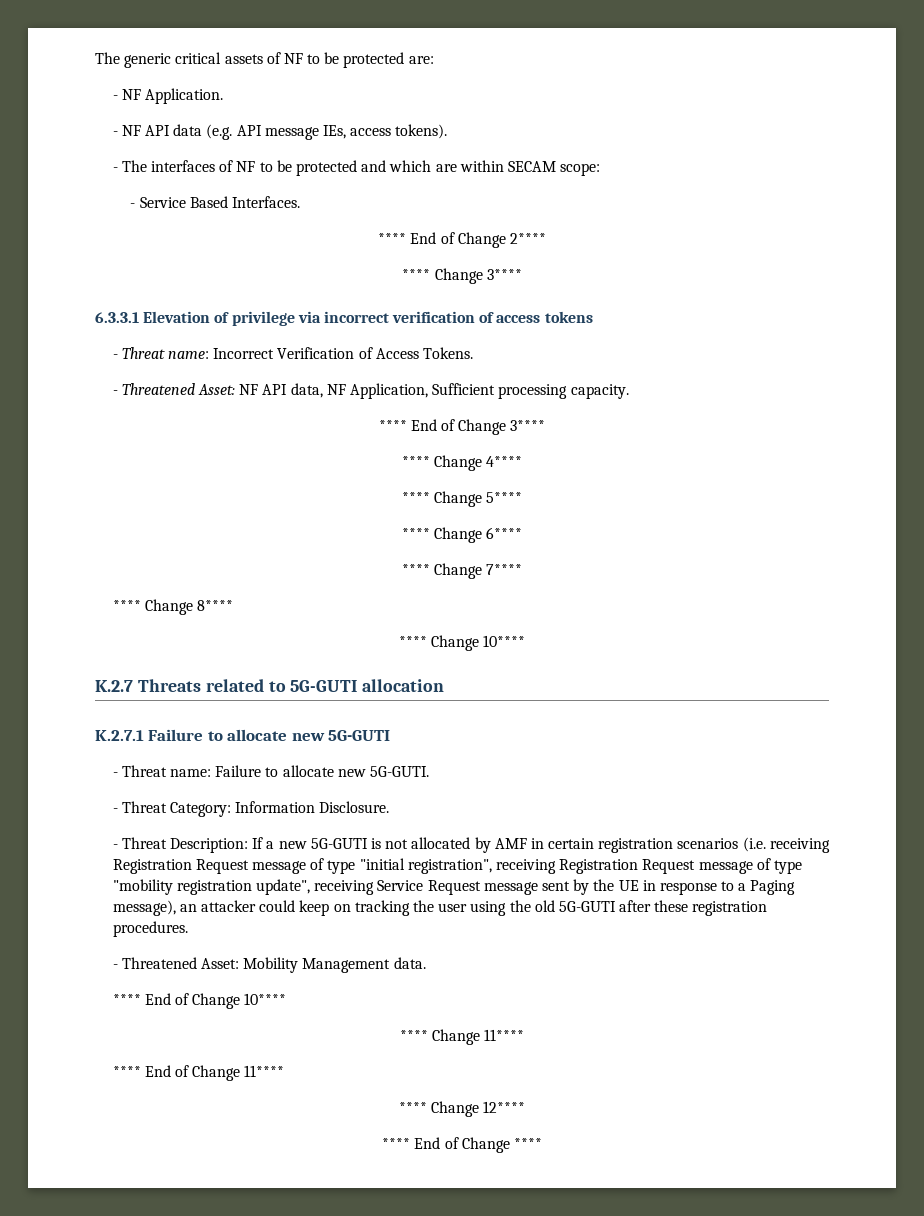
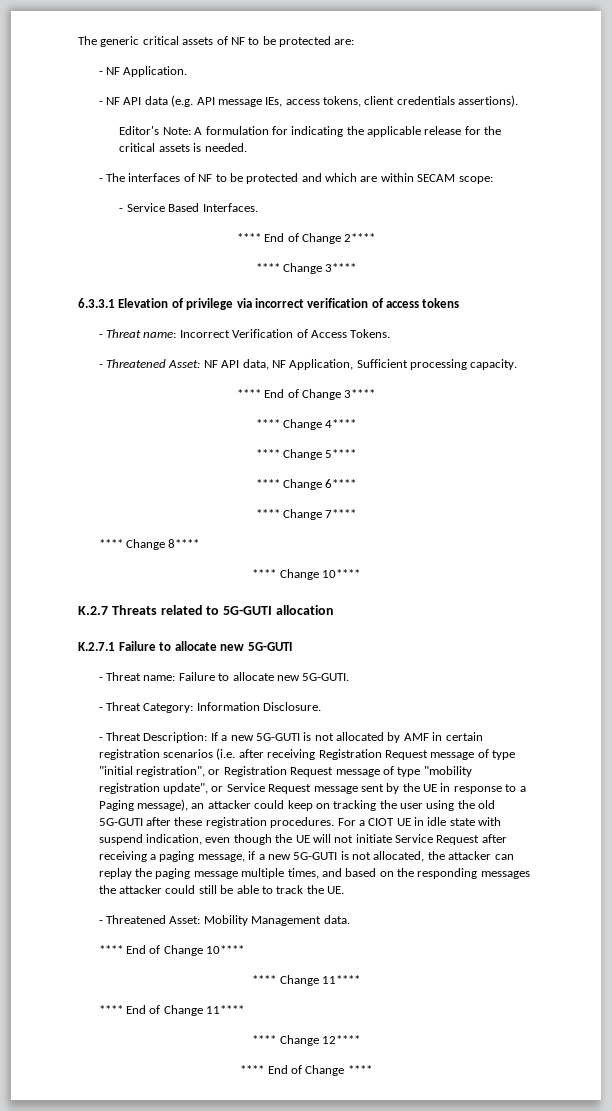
- - NF API data (e.g. API message IEs, access tokens).
+ - NF API data (e.g. API message IEs, access tokens, client credentials assertions).
+ Editor's Note: A formulation for indicating the applicable release for the critical assets is needed.
- If a new 5G-GUTI is not allocated by AMF in certain registration scenarios (i.e. receiving Registration Request message of type "initial registration", receiving Registration Request message of type "mobility registration update", receiving Service Request message sent by the UE in response to a Paging message), an attacker could keep on tracking the user using the old 5G-GUTI after these registration procedures.
+ If a new 5G-GUTI is not allocated by AMF in certain registration scenarios (i.e. after receiving Registration Request message of type "initial registration", or Registration Request message of type "mobility registration update", or Service Request message sent by the UE in response to a Paging message), an attacker could keep on tracking the user using the old 5G-GUTI after these registration procedures. For a CIOT UE in idle state with suspend indication, even though the UE will not initiate Service Request after receiving a paging message, if a new 5G-GUTI is not allocated, the attacker can replay the paging message multiple times, and based on the responding messages the attacker could still be able to track the UE.

